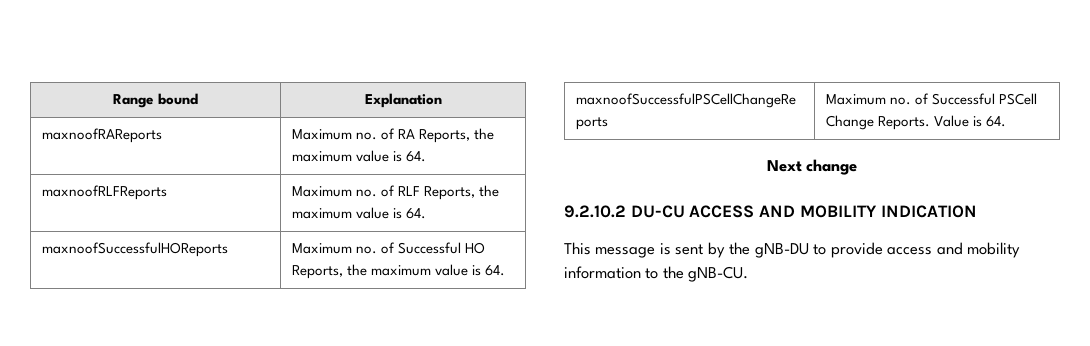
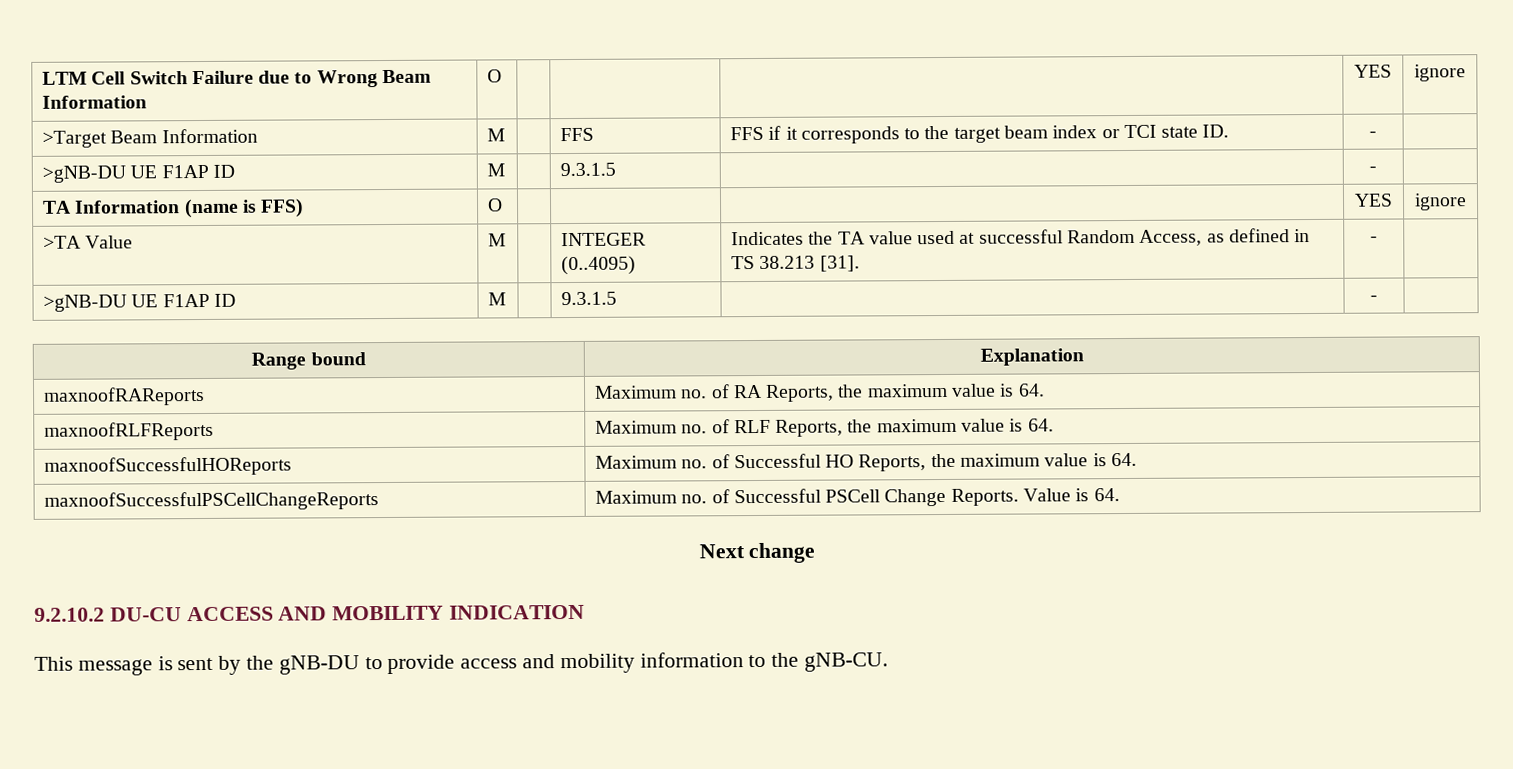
+ LTM Cell Switch Failure due to Wrong Beam Information | O | | | | YES | ignore
+ >Target Beam Information | M | | FFS | FFS if it corresponds to the target beam index or TCI state ID. | - |
+ >gNB-DU UE F1AP ID | M | | 9.3.1.5 | | - |
+ TA Information (name is FFS) | O | | | | YES | ignore
+ >TA Value | M | | INTEGER (0..4095) | Indicates the TA value used at successful Random Access, as defined in TS 38.213 [31]. | - |
+ >gNB-DU UE F1AP ID | M | | 9.3.1.5 | | - |

